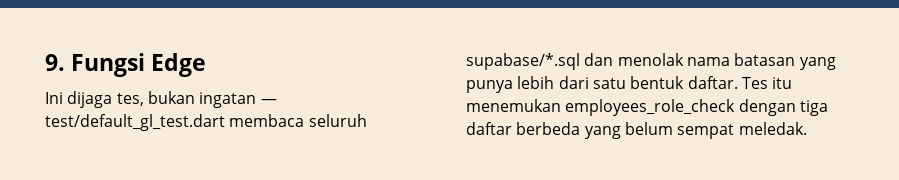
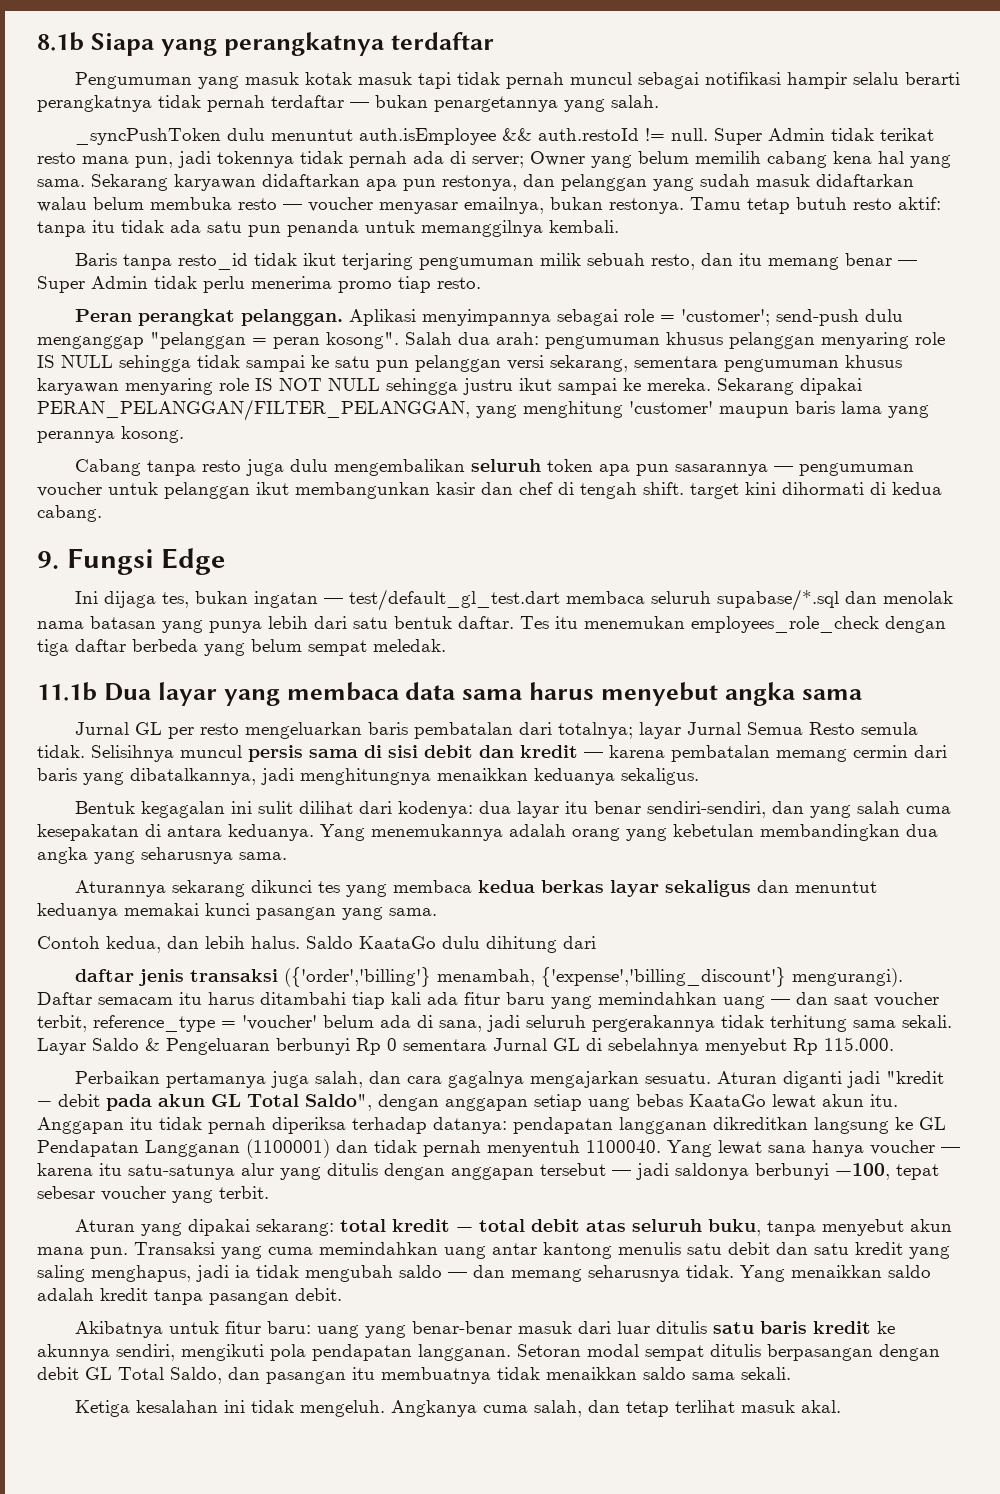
+ 8.1b Siapa yang perangkatnya terdaftar
+ Pengumuman yang masuk kotak masuk tapi tidak pernah muncul sebagai notifikasi hampir selalu berarti perangkatnya tidak pernah terdaftar — bukan penargetannya yang salah.
+ _syncPushToken dulu menuntut auth.isEmployee && auth.restoId != null. Super Admin tidak terikat resto mana pun, jadi tokennya tidak pernah ada di server; Owner yang belum memilih cabang kena hal yang sama. Sekarang karyawan didaftarkan apa pun restonya, dan pelanggan yang sudah masuk didaftarkan walau belum membuka resto — voucher menyasar emailnya, bukan restonya. Tamu tetap butuh resto aktif: tanpa itu tidak ada satu pun penanda untuk memanggilnya kembali.
+ Baris tanpa resto_id tidak ikut terjaring pengumuman milik sebuah resto, dan itu memang benar — Super Admin tidak perlu menerima promo tiap resto.
+ Peran perangkat pelanggan. Aplikasi menyimpannya sebagai role = 'customer'; send-push dulu menganggap "pelanggan = peran kosong". Salah dua arah: pengumuman khusus pelanggan menyaring role IS NULL sehingga tidak sampai ke satu pun pelanggan versi sekarang, sementara pengumuman khusus karyawan menyaring role IS NOT NULL sehingga justru ikut sampai ke mereka. Sekarang dipakai PERAN_PELANGGAN/FILTER_PELANGGAN, yang menghitung 'customer' maupun baris lama yang perannya kosong.
+ Cabang tanpa resto juga dulu mengembalikan seluruh token apa pun sasarannya — pengumuman voucher untuk pelanggan ikut membangunkan kasir dan chef di tengah shift. target kini dihormati di kedua cabang.
+ 11.1b Dua layar yang membaca data sama harus menyebut angka sama
+ Jurnal GL per resto mengeluarkan baris pembatalan dari totalnya; layar Jurnal Semua Resto semula tidak. Selisihnya muncul persis sama di sisi debit dan kredit — karena pembatalan memang cermin dari baris yang dibatalkannya, jadi menghitungnya menaikkan keduanya sekaligus.
+ Bentuk kegagalan ini sulit dilihat dari kodenya: dua layar itu benar sendiri-sendiri, dan yang salah cuma kesepakatan di antara keduanya. Yang menemukannya adalah orang yang kebetulan membandingkan dua angka yang seharusnya sama.
+ Aturannya sekarang dikunci tes yang membaca kedua berkas layar sekaligus dan menuntut keduanya memakai kunci pasangan yang sama.
+ Contoh kedua, dan lebih halus. Saldo KaataGo dulu dihitung dari
+ daftar jenis transaksi ({'order','billing'} menambah, {'expense','billing_discount'} mengurangi). Daftar semacam itu harus ditambahi tiap kali ada fitur baru yang memindahkan uang — dan saat voucher terbit, reference_type = 'voucher' belum ada di sana, jadi seluruh pergerakannya tidak terhitung sama sekali. Layar Saldo & Pengeluaran berbunyi Rp 0 sementara Jurnal GL di sebelahnya menyebut Rp 115.000.
+ Perbaikan pertamanya juga salah, dan cara gagalnya mengajarkan sesuatu. Aturan diganti jadi "kredit − debit pada akun GL Total Saldo", dengan anggapan setiap uang bebas KaataGo lewat akun itu. Anggapan itu tidak pernah diperiksa terhadap datanya: pendapatan langganan dikreditkan langsung ke GL Pendapatan Langganan (1100001) dan tidak pernah menyentuh 1100040. Yang lewat sana hanya voucher — karena itu satu-satunya alur yang ditulis dengan anggapan tersebut — jadi saldonya berbunyi −100, tepat sebesar voucher yang terbit.
+ Aturan yang dipakai sekarang: total kredit − total debit atas seluruh buku, tanpa menyebut akun mana pun. Transaksi yang cuma memindahkan uang antar kantong menulis satu debit dan satu kredit yang saling menghapus, jadi ia tidak mengubah saldo — dan memang seharusnya tidak. Yang menaikkan saldo adalah kredit tanpa pasangan debit.
+ Akibatnya untuk fitur baru: uang yang benar-benar masuk dari luar ditulis satu baris kredit ke akunnya sendiri, mengikuti pola pendapatan langganan. Setoran modal sempat ditulis berpasangan dengan debit GL Total Saldo, dan pasangan itu membuatnya tidak menaikkan saldo sama sekali.
+ Ketiga kesalahan ini tidak mengeluh. Angkanya cuma salah, dan tetap terlihat masuk akal.

